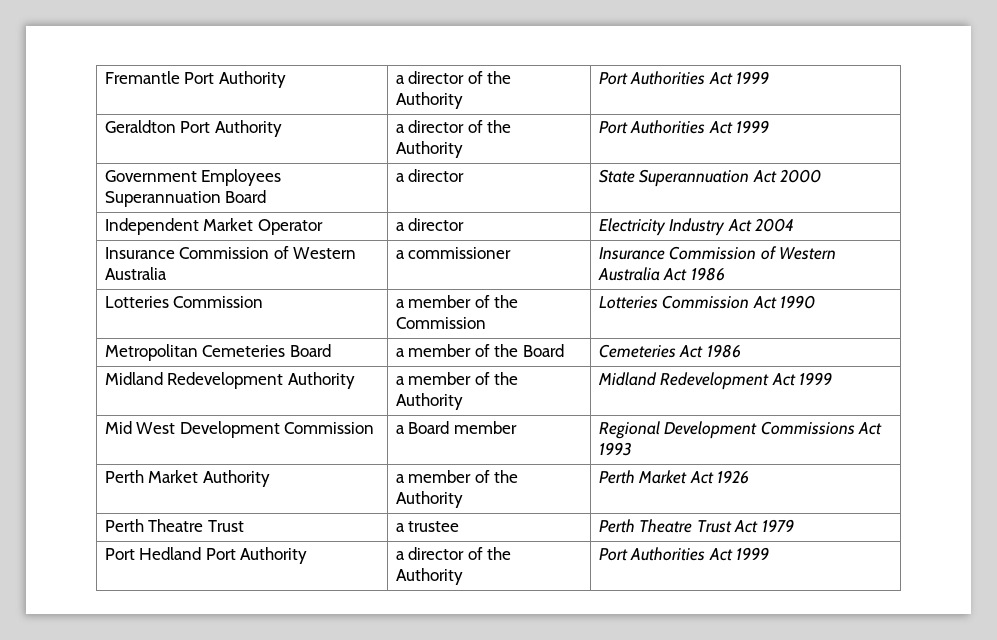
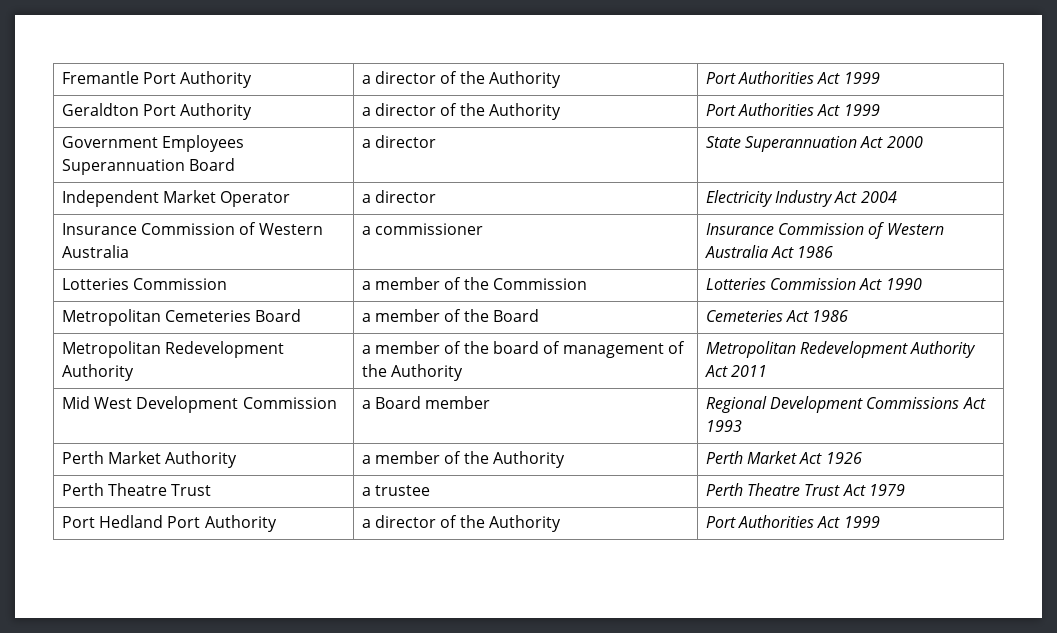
- Midland Redevelopment Authority | a member of the Authority | Midland Redevelopment Act 1999
+ Metropolitan Redevelopment Authority | a member of the board of management of the Authority | Metropolitan Redevelopment Authority Act 2011

